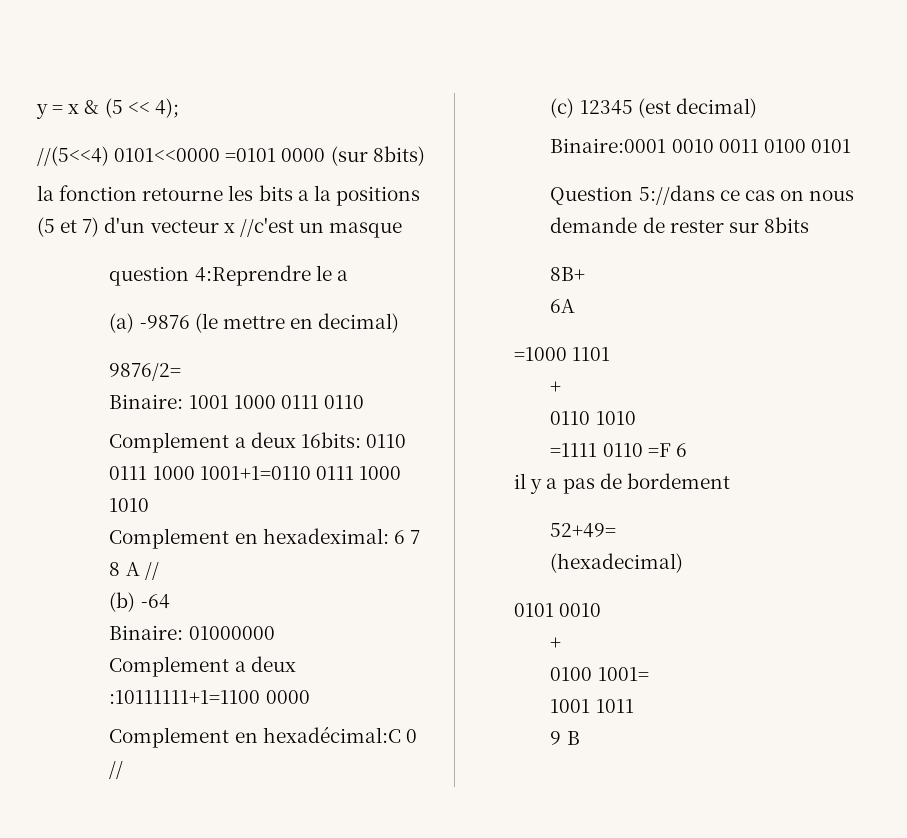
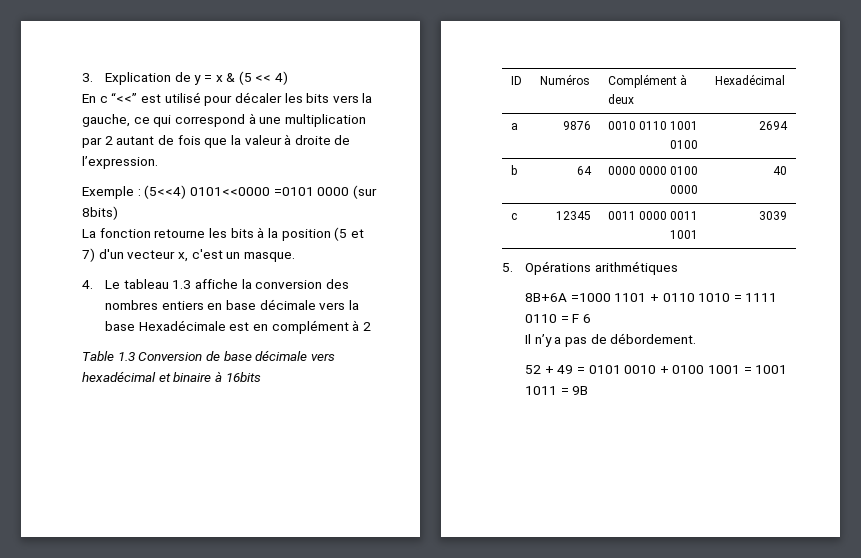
- y = x & (5 << 4);
- //(5<<4) 0101<<0000 =0101 0000 (sur 8bits)
+ 3. Explication de y = x & (5 << 4)
+ En c “<<” est utilisé pour décaler les bits vers la gauche, ce qui correspond à une multiplication par 2 autant de fois que la valeur à droite de l’expression.
+ Exemple : (5<<4) 0101<<0000 =0101 0000 (sur 8bits)
- la fonction retourne les bits a la positions (5 et 7) d'un vecteur x //c'est un masque
- question 4:Reprendre le a
- (a) -9876 (le mettre en decimal)
- 9876/2=
- Binaire: 1001 1000 0111 0110
- Complement a deux 16bits: 0110 0111 1000 1001+1=0110 0111 1000 1010
- Complement en hexadeximal: 6 7 8 A //
- (b) -64
- Binaire: 01000000
- Complement a deux :10111111+1=1100 0000
- Complement en hexadécimal:C 0 //
- (c) 12345 (est decimal)
- Binaire:0001 0010 0011 0100 0101
- Question 5://dans ce cas on nous demande de rester sur 8bits
- 8B+
- 6A
- =1000 1101
- +
- 0110 1010
- =1111 0110 =F 6
+ La fonction retourne les bits à la position (5 et 7) d'un vecteur x, c'est un masque.
+ 4. Le tableau 1.3 affiche la conversion des nombres entiers en base décimale vers la base Hexadécimale est en complément à 2
+ Table 1.3 Conversion de base décimale vers hexadécimal et binaire à 16bits
+ ID | Numéros | Complément à deux | Hexadécimal
+ a | 9876 | 0010 0110 1001 0100 | 2694
+ b | 64 | 0000 0000 0100 0000 | 40
+ c | 12345 | 0011 0000 0011 1001 | 3039
+ 5. Opérations arithmétiques
+ 8B+6A =1000 1101 + 0110 1010 = 1111 0110 = F 6
- il y a pas de bordement
- 52+49=
- (hexadecimal)
- 0101 0010
- +
- 0100 1001=
- 1001 1011
- 9 B
+ Il n’y a pas de débordement.
+ 52 + 49 = 0101 0010 + 0100 1001 = 1001 1011 = 9B

